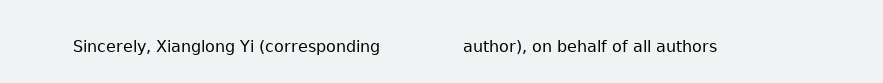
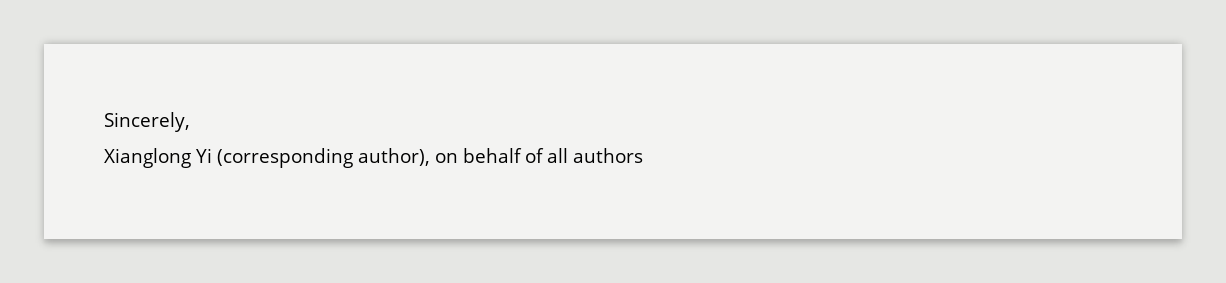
- Sincerely, Xianglong Yi (corresponding author), on behalf of all authors
+ Sincerely,
+ Xianglong Yi (corresponding author), on behalf of all authors

